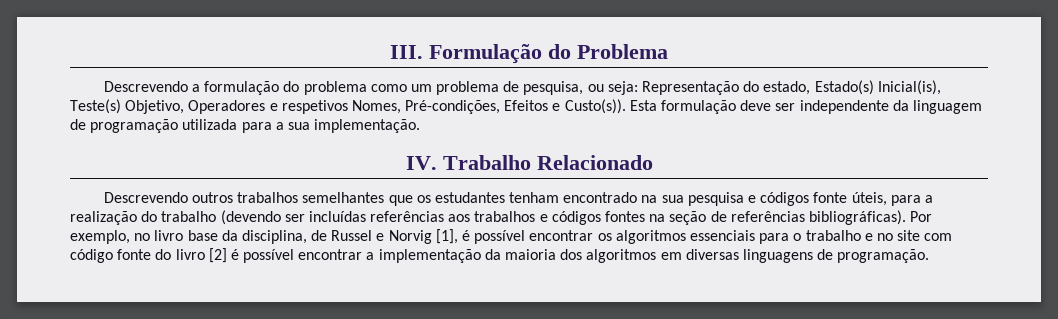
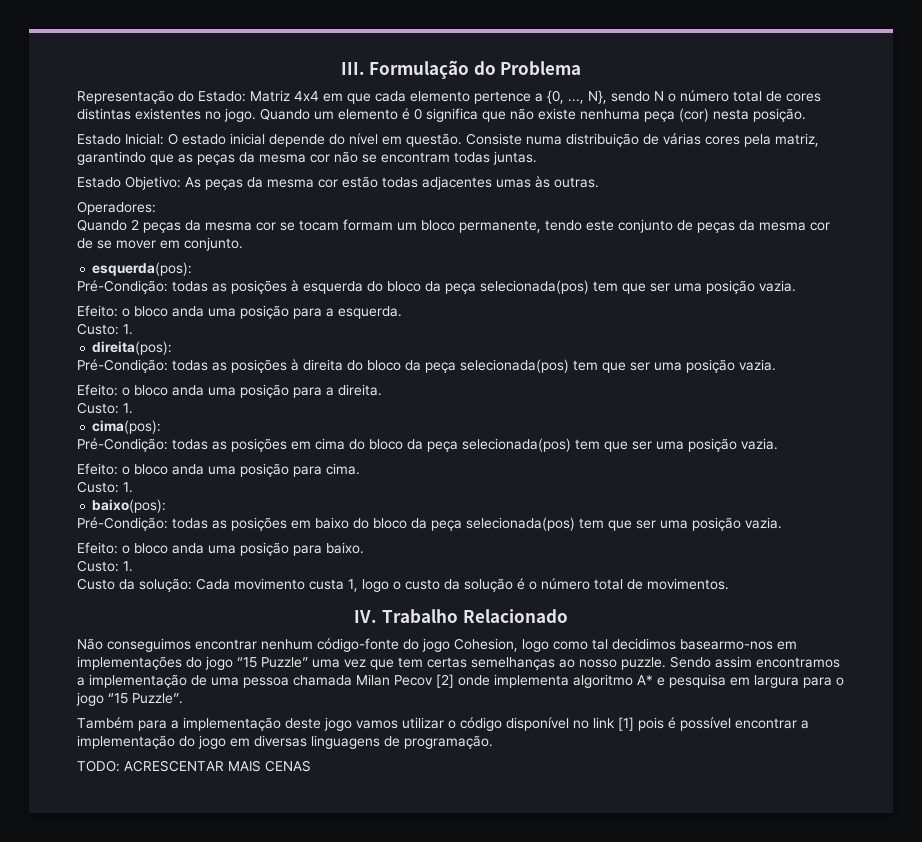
- Descrevendo a formulação do problema como um problema de pesquisa, ou seja: Representação do estado, Estado(s) Inicial(is), Teste(s) Objetivo, Operadores e respetivos Nomes, Pré-condições, Efeitos e Custo(s)). Esta formulação deve ser independente da linguagem de programação utilizada para a sua implementação.
+ Representação do Estado: Matriz 4x4 em que cada elemento pertence a {0, ..., N}, sendo N o número total de cores distintas existentes no jogo. Quando um elemento é 0 significa que não existe nenhuma peça (cor) nesta posição.
+ Estado Inicial: O estado inicial depende do nível em questão. Consiste numa distribuição de várias cores pela matriz, garantindo que as peças da mesma cor não se encontram todas juntas.
+ Estado Objetivo: As peças da mesma cor estão todas adjacentes umas às outras.
+ Operadores:
+ Quando 2 peças da mesma cor se tocam formam um bloco permanente, tendo este conjunto de peças da mesma cor de se mover em conjunto.
+ esquerda(pos):
+ Pré-Condição: todas as posições à esquerda do bloco da peça selecionada(pos) tem que ser uma posição vazia.
+ Efeito: o bloco anda uma posição para a esquerda.
+ Custo: 1.
+ direita(pos):
+ Pré-Condição: todas as posições à direita do bloco da peça selecionada(pos) tem que ser uma posição vazia.
+ Efeito: o bloco anda uma posição para a direita.
+ Custo: 1.
+ cima(pos):
+ Pré-Condição: todas as posições em cima do bloco da peça selecionada(pos) tem que ser uma posição vazia.
+ Efeito: o bloco anda uma posição para cima.
+ Custo: 1.
+ baixo(pos):
+ Pré-Condição: todas as posições em baixo do bloco da peça selecionada(pos) tem que ser uma posição vazia.
+ Efeito: o bloco anda uma posição para baixo.
+ Custo: 1.
+ Custo da solução: Cada movimento custa 1, logo o custo da solução é o número total de movimentos.
  IV. Trabalho Relacionado
- Descrevendo outros trabalhos semelhantes que os estudantes tenham encontrado na sua pesquisa e códigos fonte úteis, para a realização do trabalho (devendo ser incluídas referências aos trabalhos e códigos fontes na seção de referências bibliográficas). Por exemplo, no livro base da disciplina, de Russel e Norvig [1], é possível encontrar os algoritmos essenciais para o trabalho e no site com código fonte do livro [2] é possível encontrar a implementação da maioria dos algoritmos em diversas linguagens de programação.
+ Não conseguimos encontrar nenhum código-fonte do jogo Cohesion, logo como tal decidimos basearmo-nos em implementações do jogo “15 Puzzle” uma vez que tem certas semelhanças ao nosso puzzle. Sendo assim encontramos a implementação de uma pessoa chamada Milan Pecov [2] onde implementa algoritmo A* e pesquisa em largura para o jogo “15 Puzzle”.
+ Também para a implementação deste jogo vamos utilizar o código disponível no link [1] pois é possível encontrar a implementação do jogo em diversas linguagens de programação.
+ TODO: ACRESCENTAR MAIS CENAS

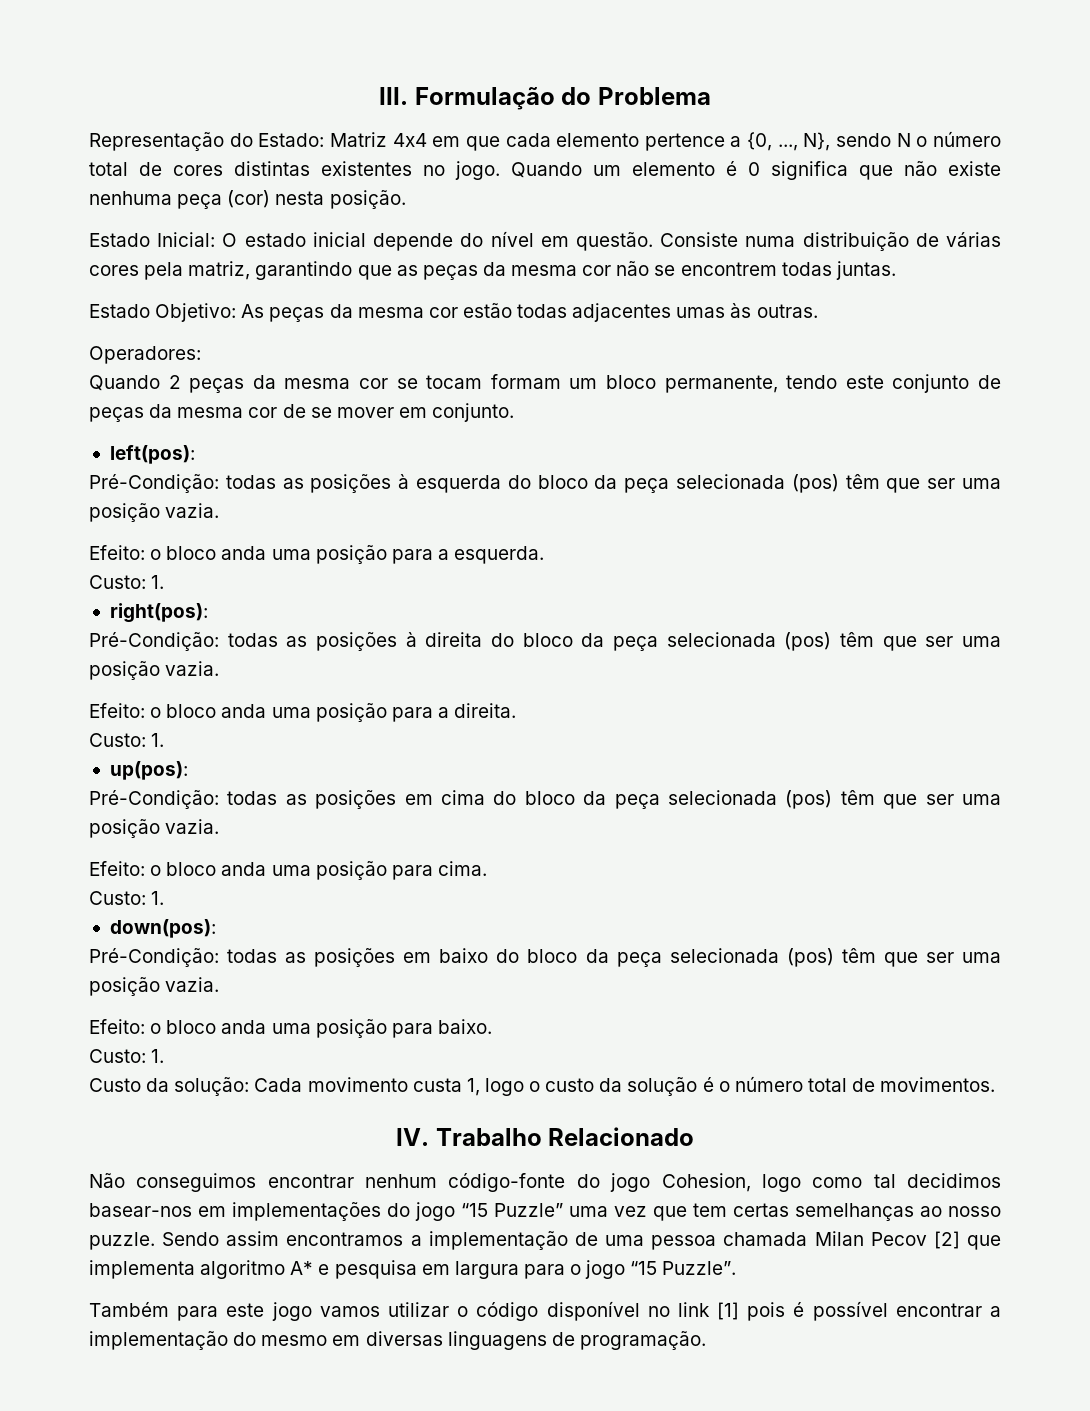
- Consiste numa distribuição de várias cores pela matriz, garantindo que as peças da mesma cor não se encontram todas juntas.
+ Consiste numa distribuição de várias cores pela matriz, garantindo que as peças da mesma cor não se encontrem todas juntas.
- esquerda(pos):
+ left(pos):
- Pré-Condição: todas as posições à esquerda do bloco da peça selecionada(pos) tem que ser uma posição vazia.
+ Pré-Condição: todas as posições à esquerda do bloco da peça selecionada (pos) têm que ser uma posição vazia.
- direita(pos):
+ right(pos):
- Pré-Condição: todas as posições à direita do bloco da peça selecionada(pos) tem que ser uma posição vazia.
+ Pré-Condição: todas as posições à direita do bloco da peça selecionada (pos) têm que ser uma posição vazia.
- cima(pos):
+ up(pos):
- Pré-Condição: todas as posições em cima do bloco da peça selecionada(pos) tem que ser uma posição vazia.
+ Pré-Condição: todas as posições em cima do bloco da peça selecionada (pos) têm que ser uma posição vazia.
- baixo(pos):
+ down(pos):
- Pré-Condição: todas as posições em baixo do bloco da peça selecionada(pos) tem que ser uma posição vazia.
+ Pré-Condição: todas as posições em baixo do bloco da peça selecionada (pos) têm que ser uma posição vazia.
- Não conseguimos encontrar nenhum código-fonte do jogo Cohesion, logo como tal decidimos basearmo-nos em implementações do jogo “15 Puzzle” uma vez que tem certas semelhanças ao nosso puzzle.
+ Não conseguimos encontrar nenhum código-fonte do jogo Cohesion, logo como tal decidimos basear-nos em implementações do jogo “15 Puzzle” uma vez que tem certas semelhanças ao nosso puzzle.
- Sendo assim encontramos a implementação de uma pessoa chamada Milan Pecov [2] onde implementa algoritmo A* e pesquisa em largura para o jogo “15 Puzzle”.
+ Sendo assim encontramos a implementação de uma pessoa chamada Milan Pecov [2] que implementa algoritmo A* e pesquisa em largura para o jogo “15 Puzzle”.
- Também para a implementação deste jogo vamos utilizar o código disponível no link [1] pois é possível encontrar a implementação do jogo em diversas linguagens de programação.
+ Também para este jogo vamos utilizar o código disponível no link [1] pois é possível encontrar a implementação do mesmo em diversas linguagens de programação.
- TODO: ACRESCENTAR MAIS CENAS

